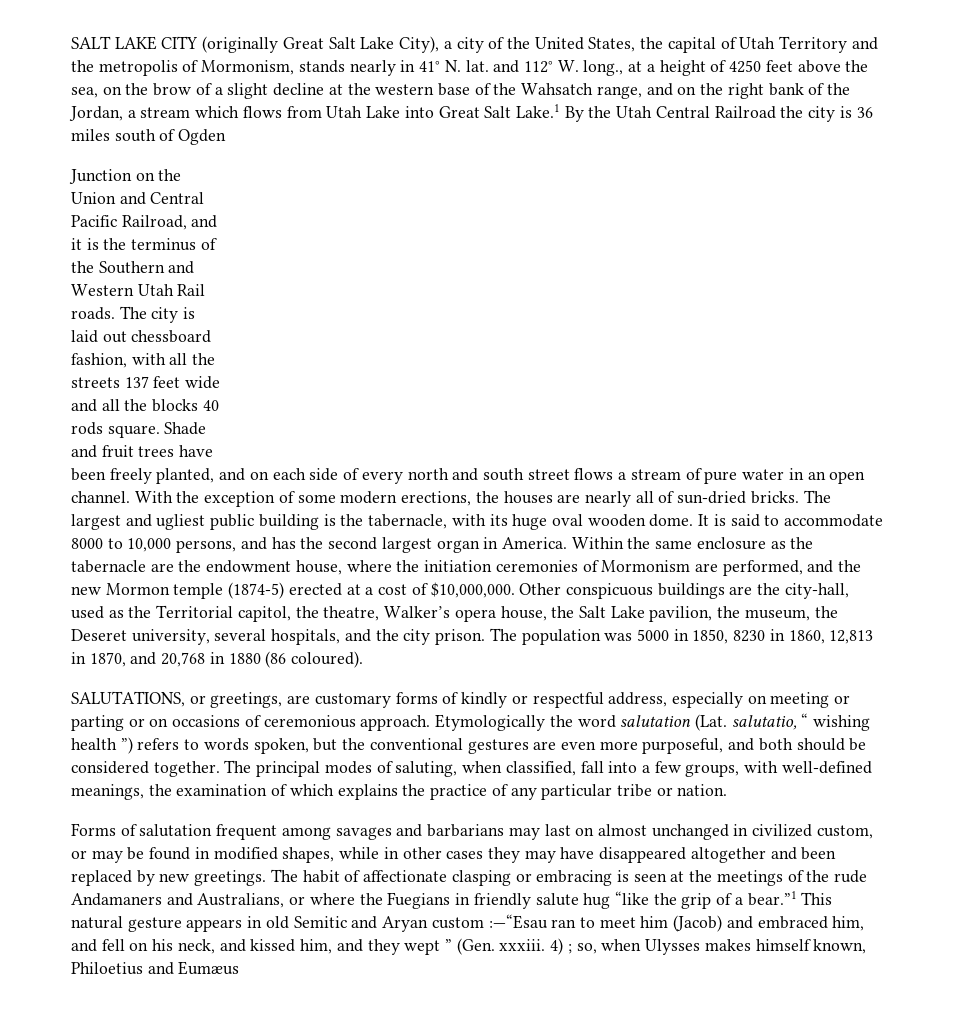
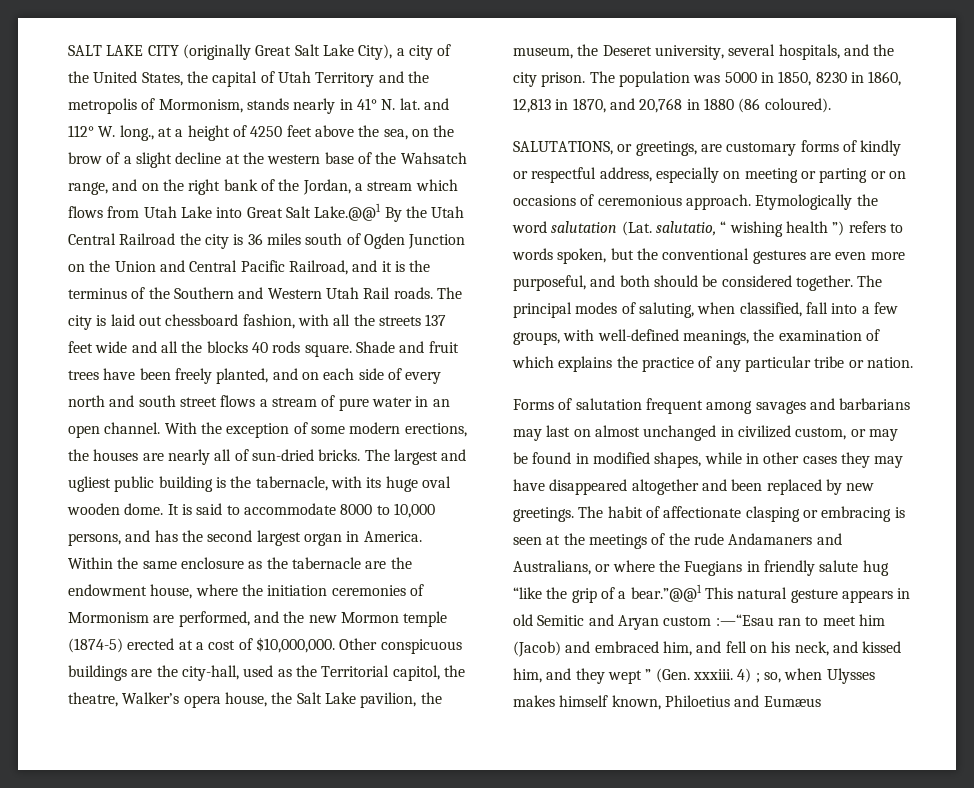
- SALT LAKE CITY (originally Great Salt Lake City), a city of the United States, the capital of Utah Territory and the metropolis of Mormonism, stands nearly in 41° N. lat. and 112° W. long., at a height of 4250 feet above the sea, on the brow of a slight decline at the western base of the Wahsatch range, and on the right bank of the Jordan, a stream which flows from Utah Lake into Great Salt Lake.1 By the Utah Central Railroad the city is 36 miles south of Ogden
- Junction on the
- Union and Central
- Pacific Railroad, and
- it is the terminus of
- the Southern and
- Western Utah Rail
- roads.
+ SALT LAKE CITY (originally Great Salt Lake City), a city of the United States, the capital of Utah Territory and the metropolis of Mormonism, stands nearly in 41° N. lat. and 112° W. long., at a height of 4250 feet above the sea, on the brow of a slight decline at the western base of the Wahsatch range, and on the right bank of the Jordan, a stream which flows from Utah Lake into Great Salt Lake.@@1 By the Utah Central Railroad the city is 36 miles south of Ogden Junction on the Union and Central Pacific Railroad, and it is the terminus of the Southern and Western Utah Rail roads.
- The city is
- laid out chessboard
- fashion, with all the
- streets 137 feet wide
- and all the blocks 40
- rods square.
+ The city is laid out chessboard fashion, with all the streets 137 feet wide and all the blocks 40 rods square.
- Shade
- and fruit trees have
- been freely planted, and on each side of every north and south street flows a stream of pure water in an open channel.
+ Shade and fruit trees have been freely planted, and on each side of every north and south street flows a stream of pure water in an open channel.
- The habit of affectionate clasping or embracing is seen at the meetings of the rude Andamaners and Australians, or where the Fuegians in friendly salute hug “like the grip of a bear.”1 This natural gesture appears in old Semitic and Aryan custom :—“Esau ran to meet him (Jacob) and embraced him, and fell on his neck, and kissed him, and they wept ” (Gen. xxxiii.
+ The habit of affectionate clasping or embracing is seen at the meetings of the rude Andamaners and Australians, or where the Fuegians in friendly salute hug “like the grip of a bear.”@@1 This natural gesture appears in old Semitic and Aryan custom :—“Esau ran to meet him (Jacob) and embraced him, and fell on his neck, and kissed him, and they wept ” (Gen. xxxiii.

